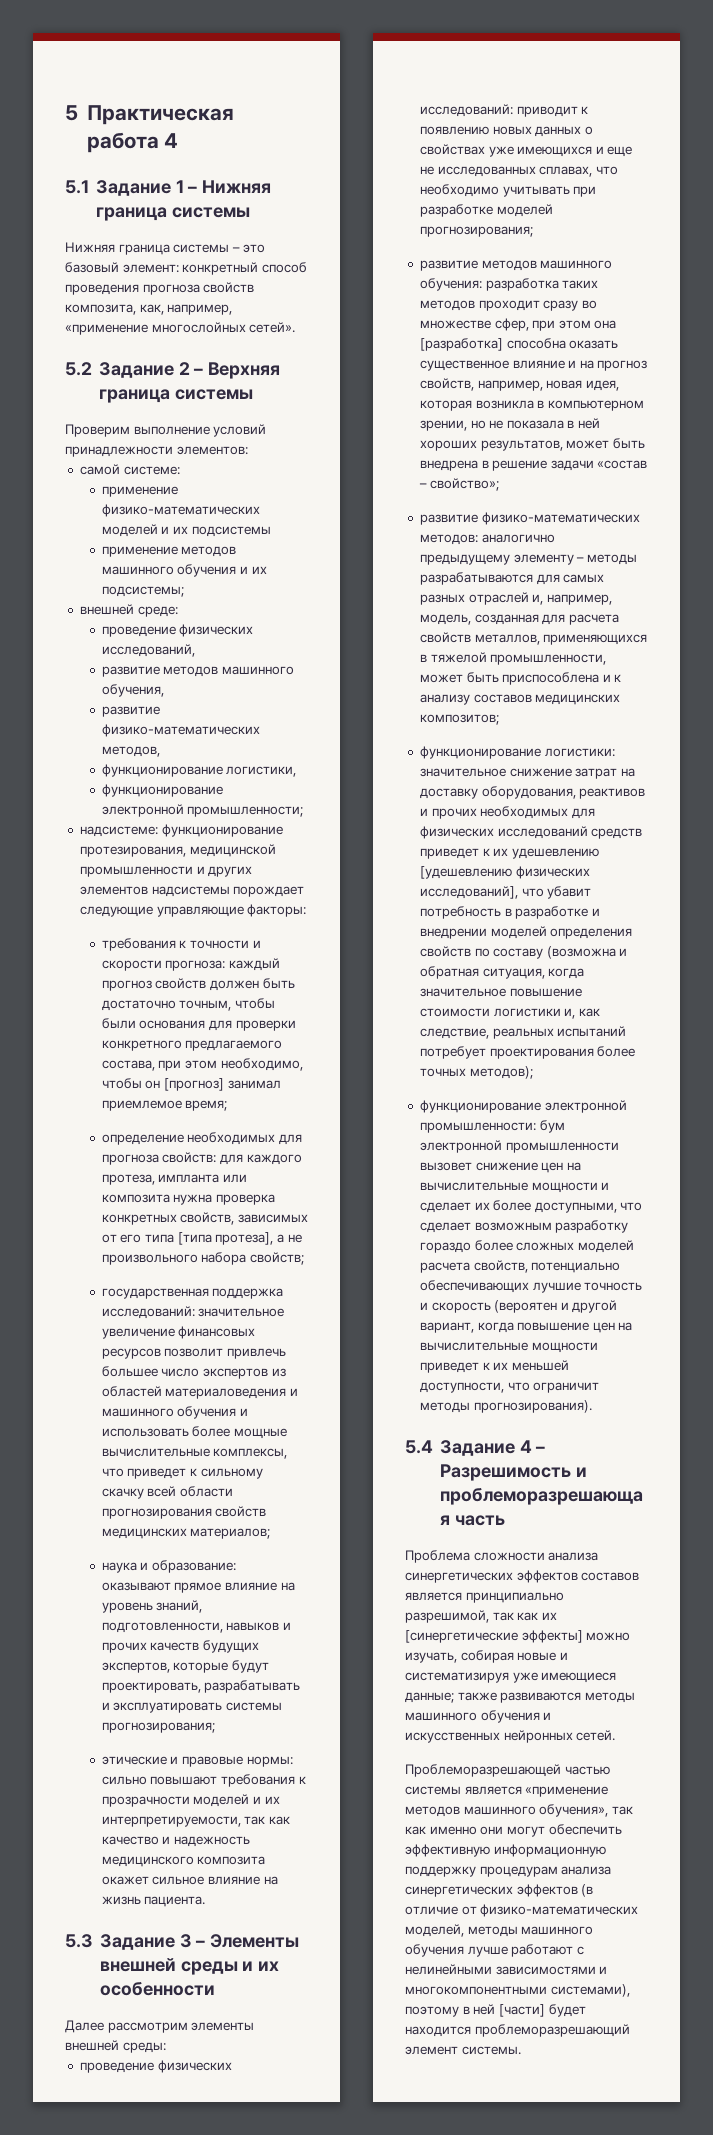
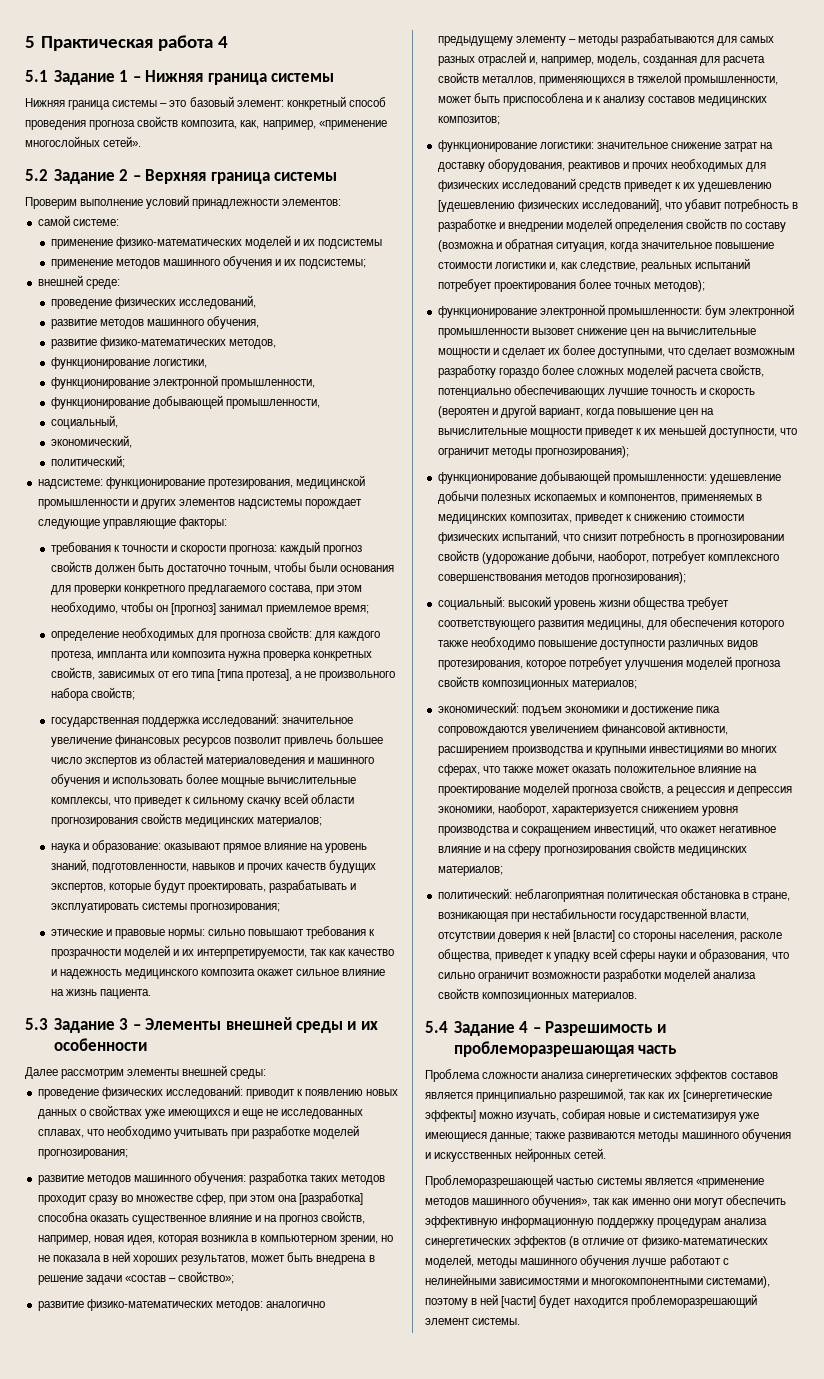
- функционирование электронной промышленности;
+ функционирование электронной промышленности,
+ функционирование добывающей промышленности,
+ социальный,
+ экономический,
+ политический;
- функционирование электронной промышленности: бум электронной промышленности вызовет снижение цен на вычислительные мощности и сделает их более доступными, что сделает возможным разработку гораздо более сложных моделей расчета свойств, потенциально обеспечивающих лучшие точность и скорость (вероятен и другой вариант, когда повышение цен на вычислительные мощности приведет к их меньшей доступности, что ограничит методы прогнозирования).
+ функционирование электронной промышленности: бум электронной промышленности вызовет снижение цен на вычислительные мощности и сделает их более доступными, что сделает возможным разработку гораздо более сложных моделей расчета свойств, потенциально обеспечивающих лучшие точность и скорость (вероятен и другой вариант, когда повышение цен на вычислительные мощности приведет к их меньшей доступности, что ограничит методы прогнозирования);
+ функционирование добывающей промышленности: удешевление добычи полезных ископаемых и компонентов, применяемых в медицинских композитах, приведет к снижению стоимости физических испытаний, что снизит потребность в прогнозировании свойств (удорожание добычи, наоборот, потребует комплексного совершенствования методов прогнозирования);
+ социальный: высокий уровень жизни общества требует соответствующего развития медицины, для обеспечения которого также необходимо повышение доступности различных видов протезирования, которое потребует улучшения моделей прогноза свойств композиционных материалов;
+ экономический: подъем экономики и достижение пика сопровождаются увеличением финансовой активности, расширением производства и крупными инвестициями во многих сферах, что также может оказать положительное влияние на проектирование моделей прогноза свойств, а рецессия и депрессия экономики, наоборот, характеризуется снижением уровня производства и сокращением инвестиций, что окажет негативное влияние и на сферу прогнозирования свойств медицинских материалов;
+ политический: неблагоприятная политическая обстановка в стране, возникающая при нестабильности государственной власти, отсутствии доверия к ней [власти] со стороны населения, расколе общества, приведет к упадку всей сферы науки и образования, что сильно ограничит возможности разработки моделей анализа свойств композиционных материалов.

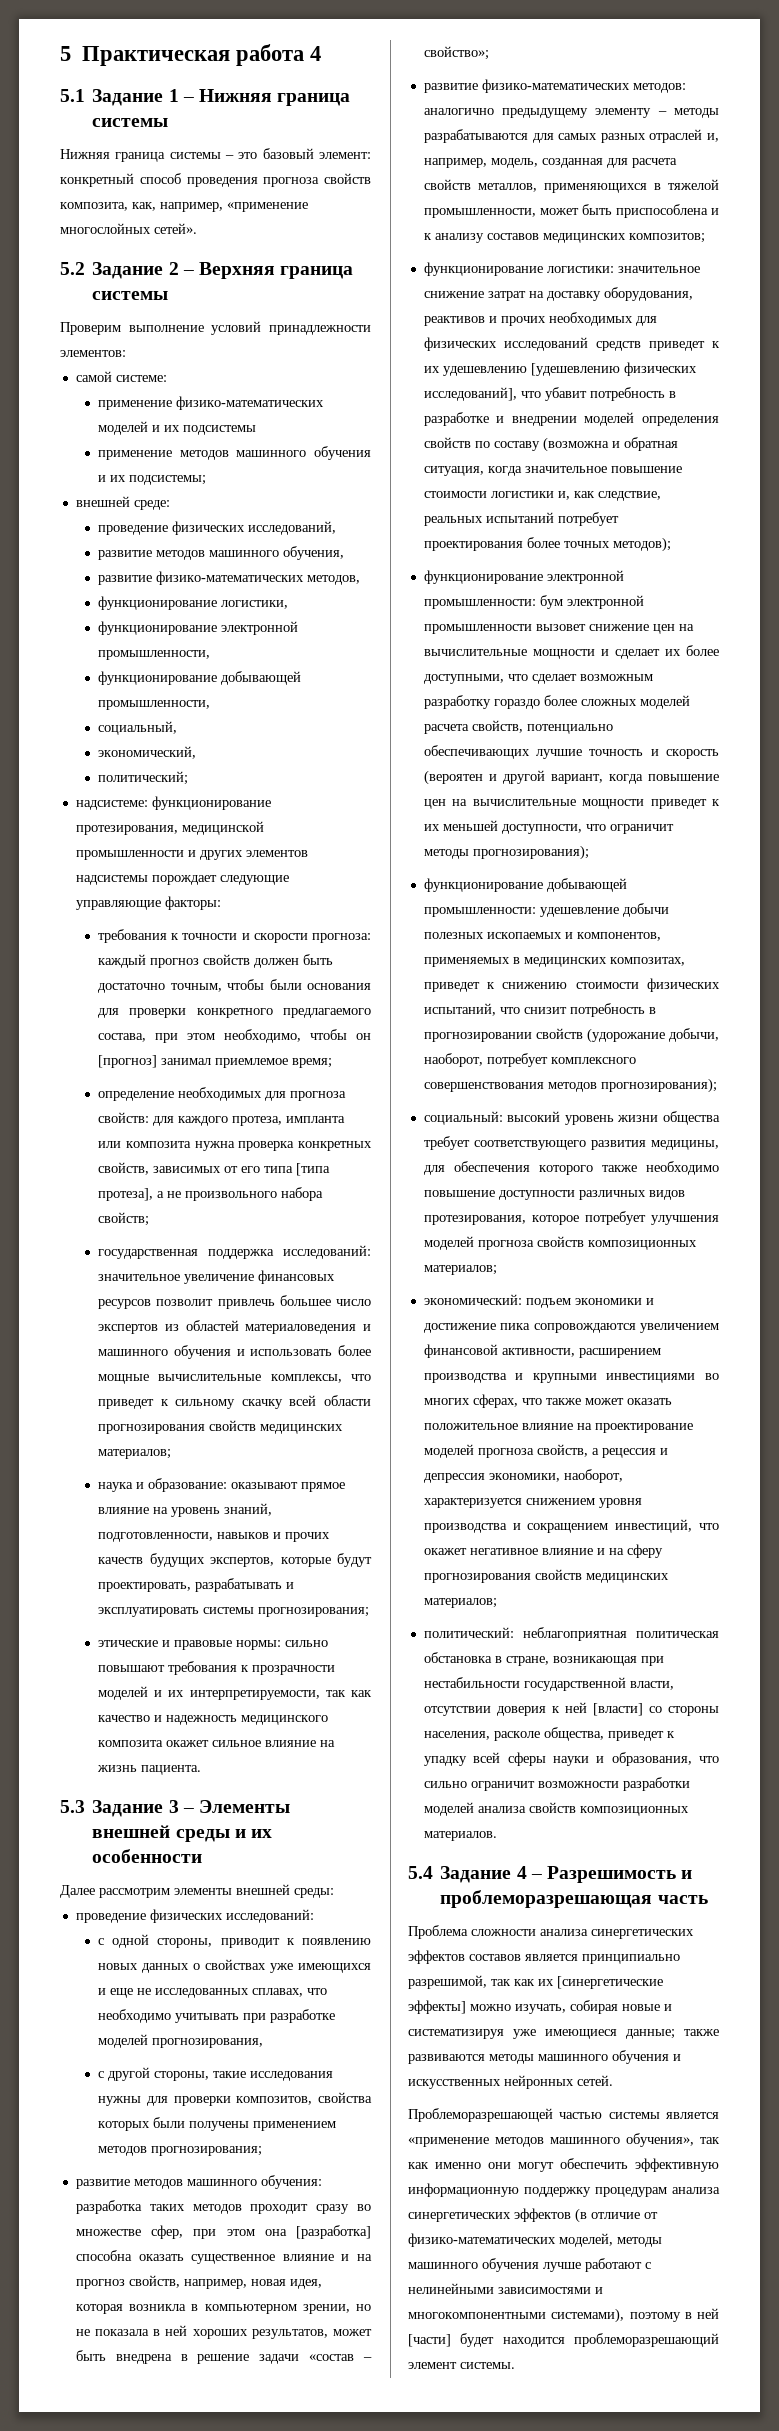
- проведение физических исследований: приводит к появлению новых данных о свойствах уже имеющихся и еще не исследованных сплавах, что необходимо учитывать при разработке моделей прогнозирования;
+ проведение физических исследований:
+ с одной стороны, приводит к появлению новых данных о свойствах уже имеющихся и еще не исследованных сплавах, что необходимо учитывать при разработке моделей прогнозирования,
+ с другой стороны, такие исследования нужны для проверки композитов, свойства которых были получены применением методов прогнозирования;

